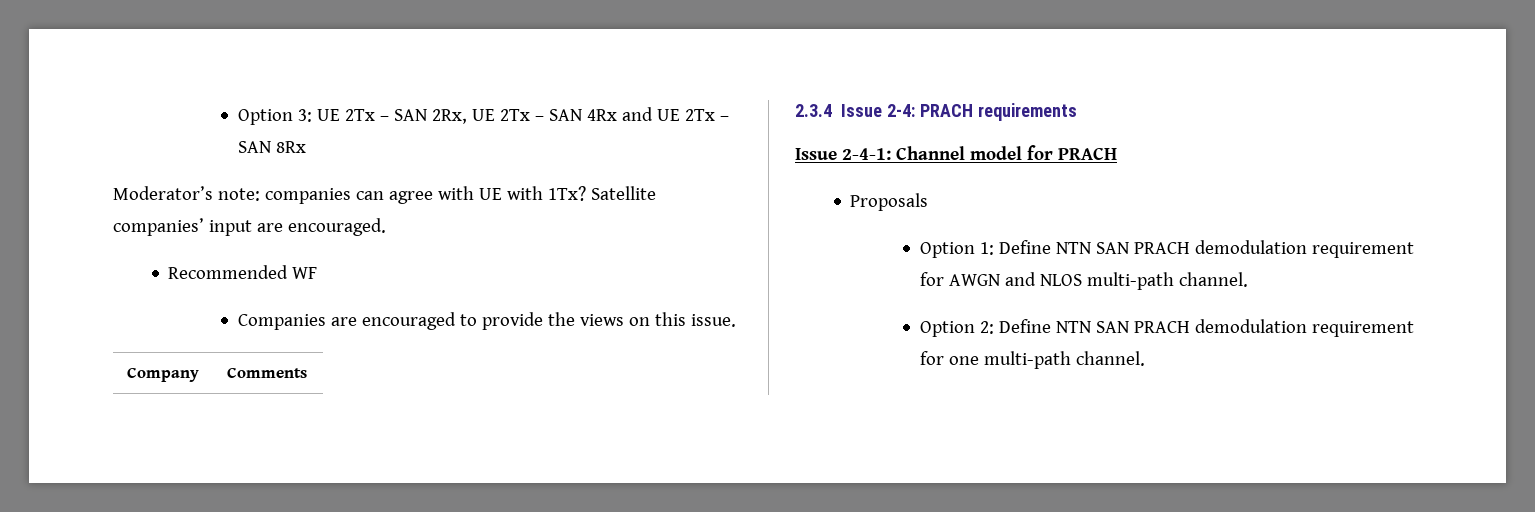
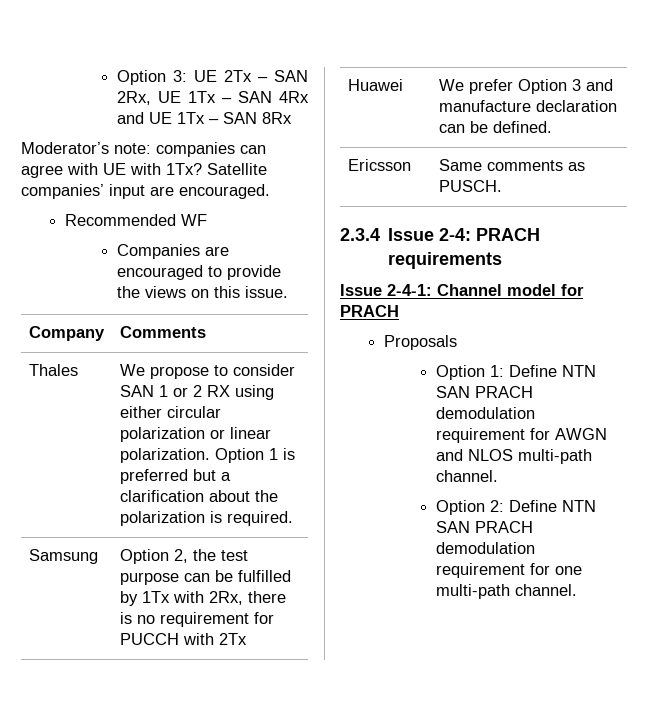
- Option 3: UE 2Tx – SAN 2Rx, UE 2Tx – SAN 4Rx and UE 2Tx – SAN 8Rx
+ Option 3: UE 2Tx – SAN 2Rx, UE 1Tx – SAN 4Rx and UE 1Tx – SAN 8Rx
+ Thales | We propose to consider SAN 1 or 2 RX using either circular polarization or linear polarization. Option 1 is preferred but a clarification about the polarization is required.
+ Samsung | Option 2, the test purpose can be fulfilled by 1Tx with 2Rx, there is no requirement for PUCCH with 2Tx
+ Huawei | We prefer Option 3 and manufacture declaration can be defined.
+ Ericsson | Same comments as PUSCH.

